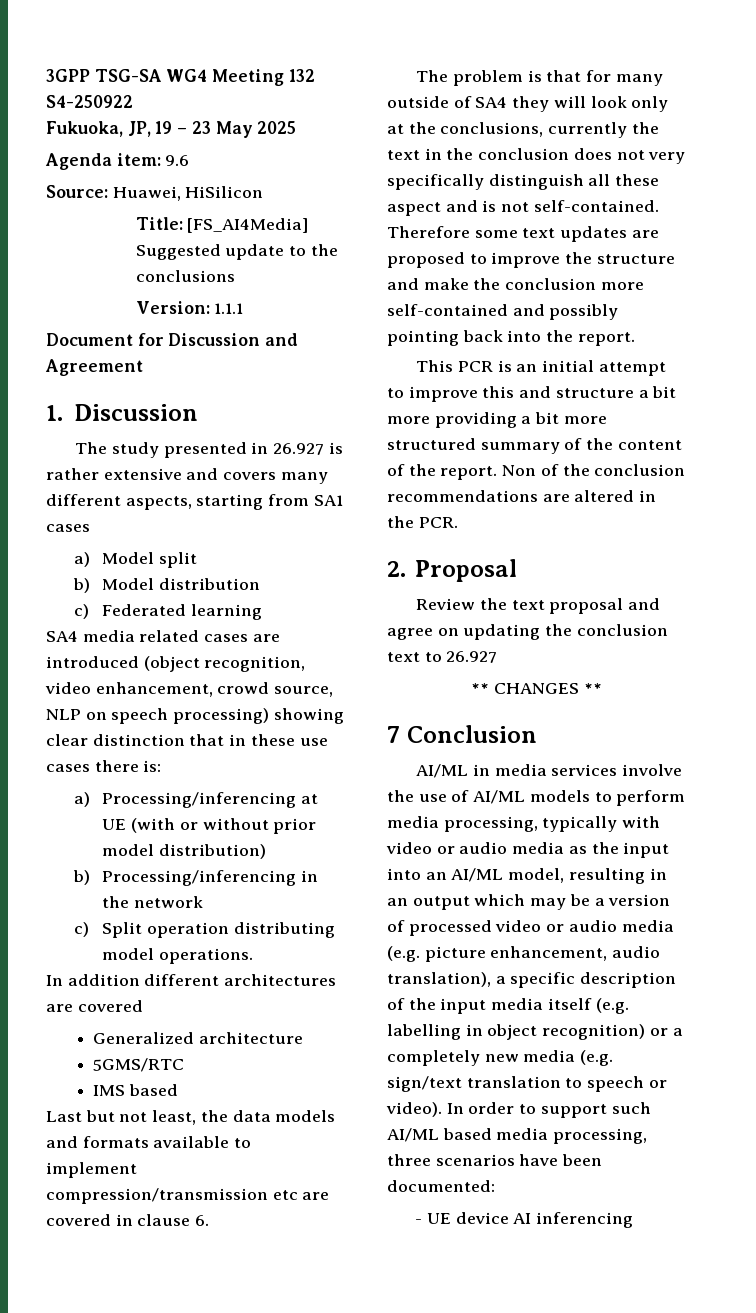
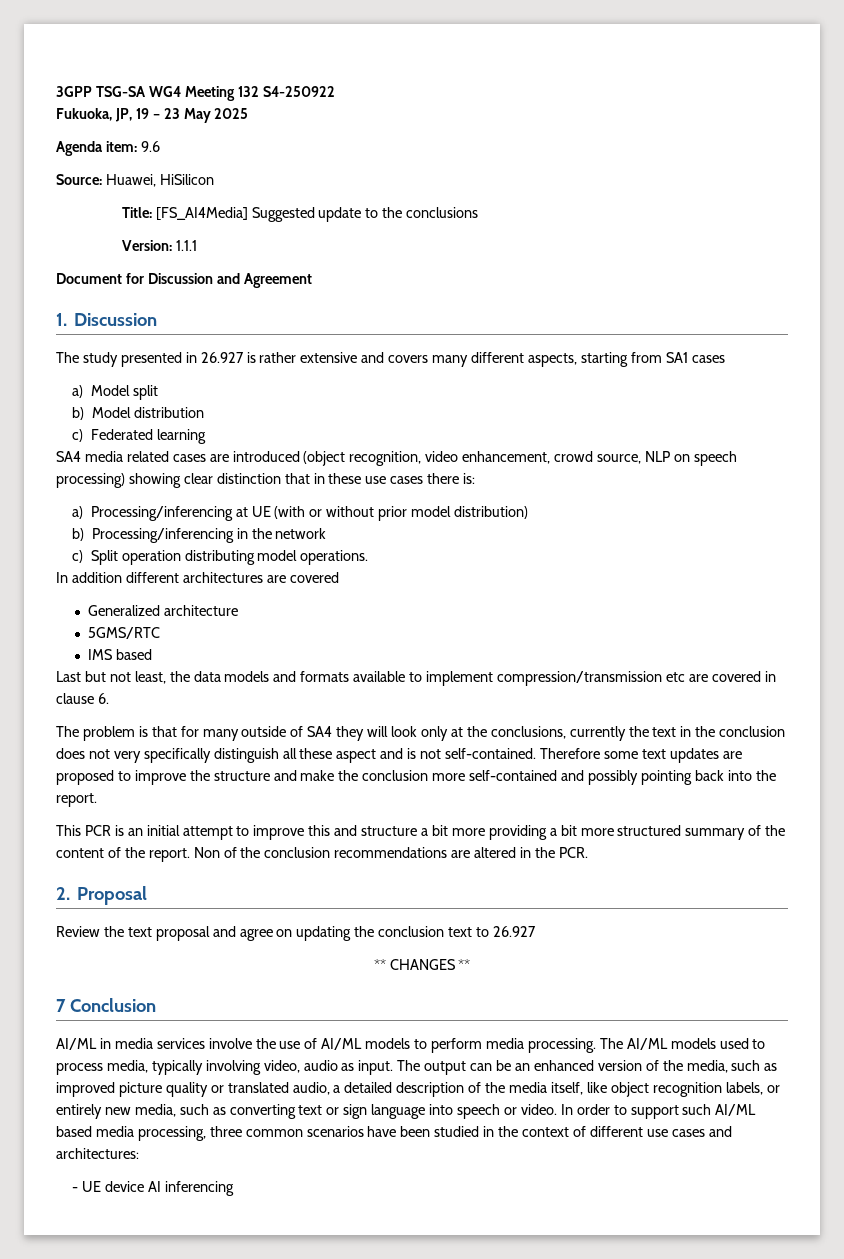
- AI/ML in media services involve the use of AI/ML models to perform media processing, typically with video or audio media as the input into an AI/ML model, resulting in an output which may be a version of processed video or audio media (e.g. picture enhancement, audio translation), a specific description of the input media itself (e.g. labelling in object recognition) or a completely new media (e.g. sign/text translation to speech or video).
+ AI/ML in media services involve the use of AI/ML models to perform media processing. The AI/ML models used to process media, typically involving video, audio as input. The output can be an enhanced version of the media, such as improved picture quality or translated audio, a detailed description of the media itself, like object recognition labels, or entirely new media, such as converting text or sign language into speech or video.
- In order to support such AI/ML based media processing, three scenarios have been documented:
+ In order to support such AI/ML based media processing, three common scenarios have been studied in the context of different use cases and architectures:

